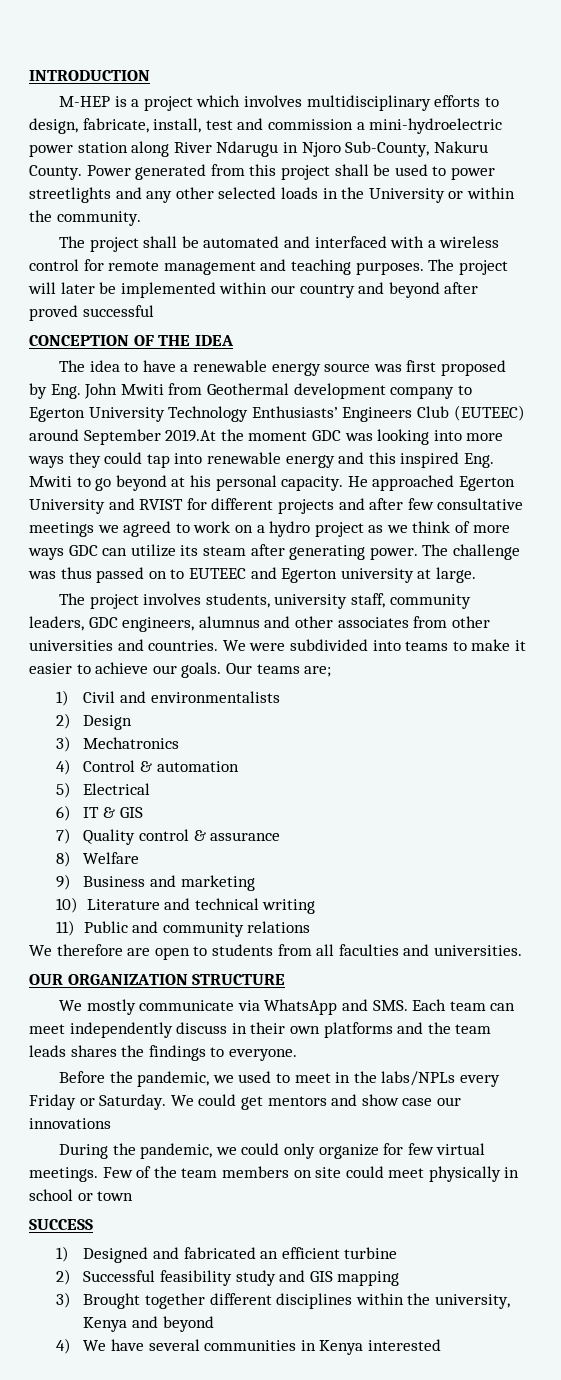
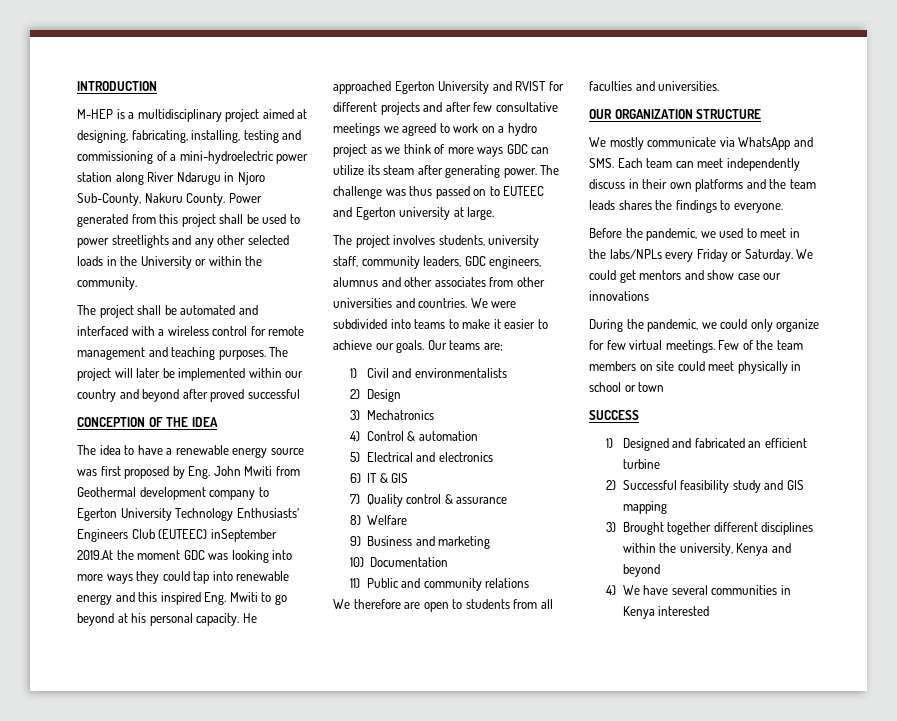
- M-HEP is a project which involves multidisciplinary efforts to design, fabricate, install, test and commission a mini-hydroelectric power station along River Ndarugu in Njoro Sub-County, Nakuru County.
+ M-HEP is a multidisciplinary project aimed at designing, fabricating, installing, testing and commissioning of a mini-hydroelectric power station along River Ndarugu in Njoro Sub-County, Nakuru County.
- The idea to have a renewable energy source was first proposed by Eng. John Mwiti from Geothermal development company to Egerton University Technology Enthusiasts’ Engineers Club (EUTEEC) around September 2019.At the moment GDC was looking into more ways they could tap into renewable energy and this inspired Eng. Mwiti to go beyond at his personal capacity.
+ The idea to have a renewable energy source was first proposed by Eng. John Mwiti from Geothermal development company to Egerton University Technology Enthusiasts’ Engineers Club (EUTEEC) inSeptember 2019.At the moment GDC was looking into more ways they could tap into renewable energy and this inspired Eng. Mwiti to go beyond at his personal capacity.
- 5) Electrical
+ 5) Electrical and electronics
- 10) Literature and technical writing
+ 10) Documentation

